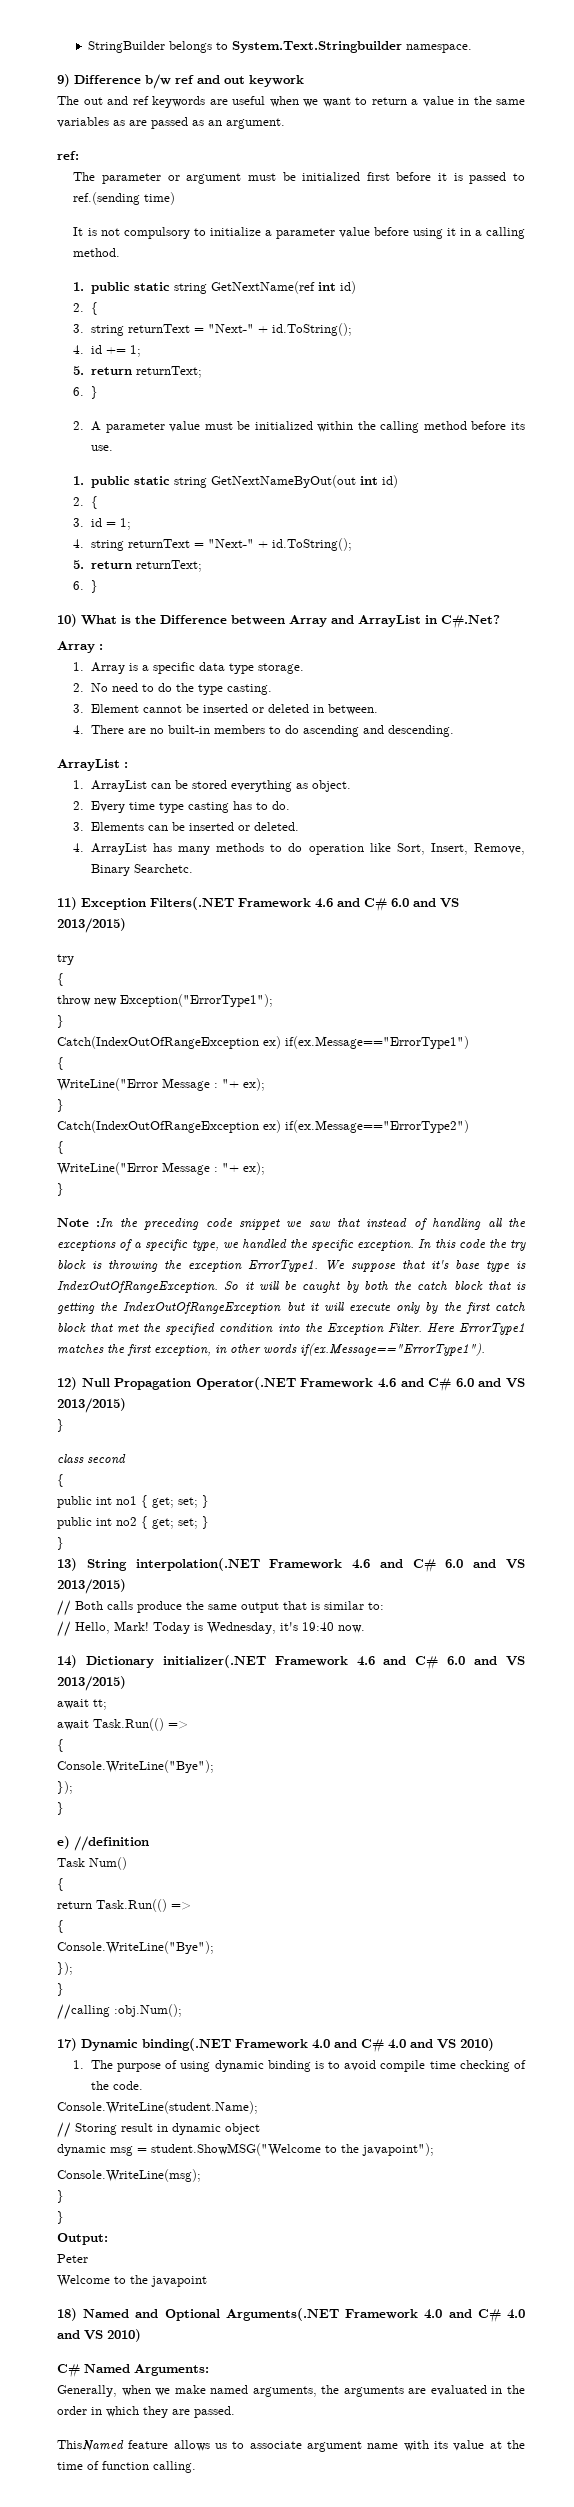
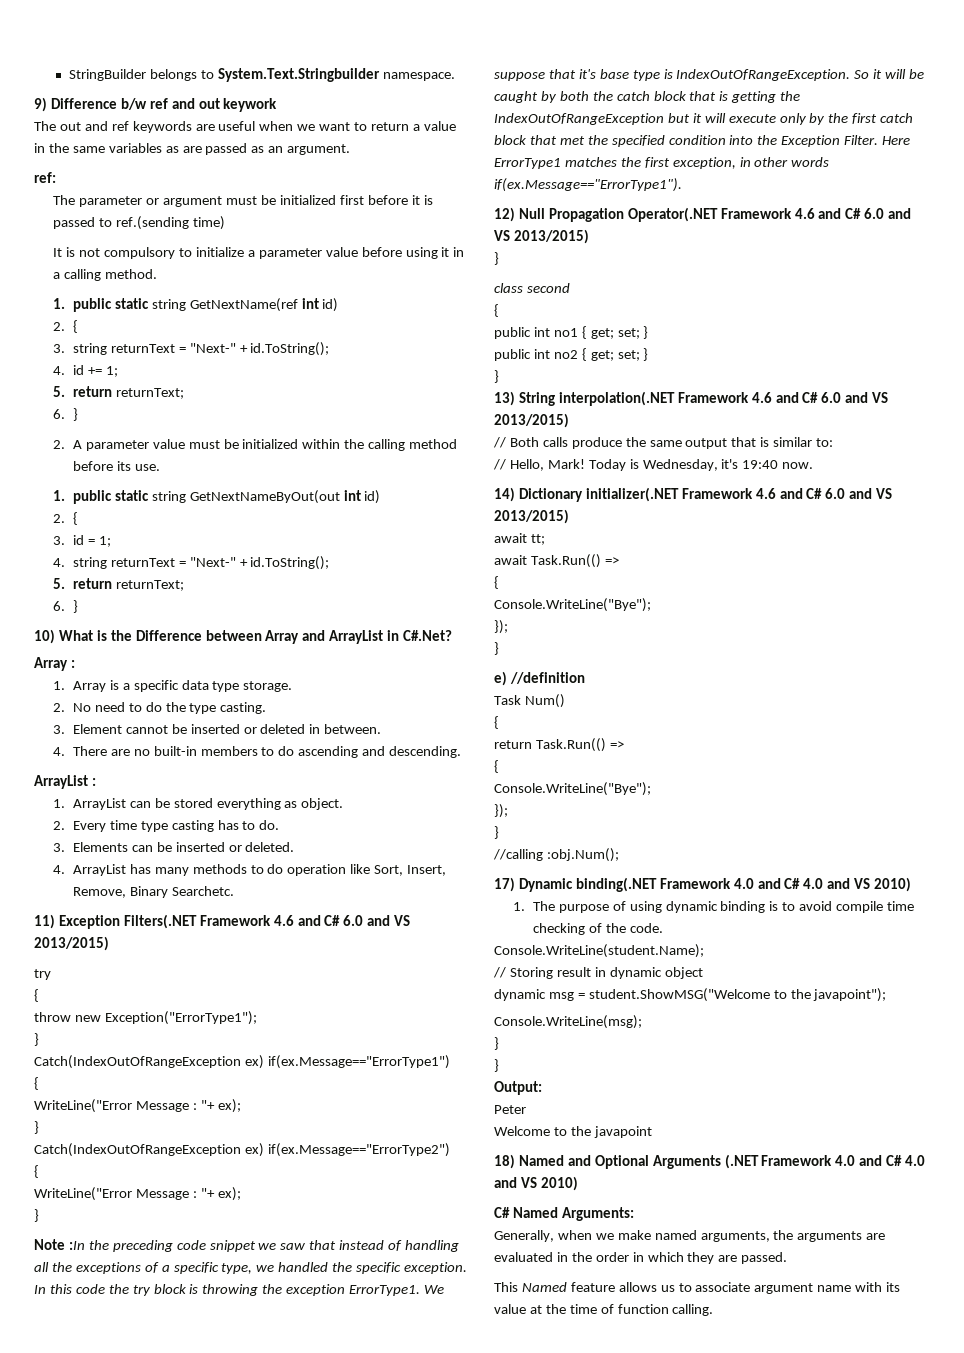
- 18) Named and Optional Arguments(.NET Framework 4.0 and C# 4.0 and VS 2010)
+ 18) Named and Optional Arguments (.NET Framework 4.0 and C# 4.0 and VS 2010)
- ThisNamed feature allows us to associate argument name with its value at the time of function calling.
+ This Named feature allows us to associate argument name with its value at the time of function calling.

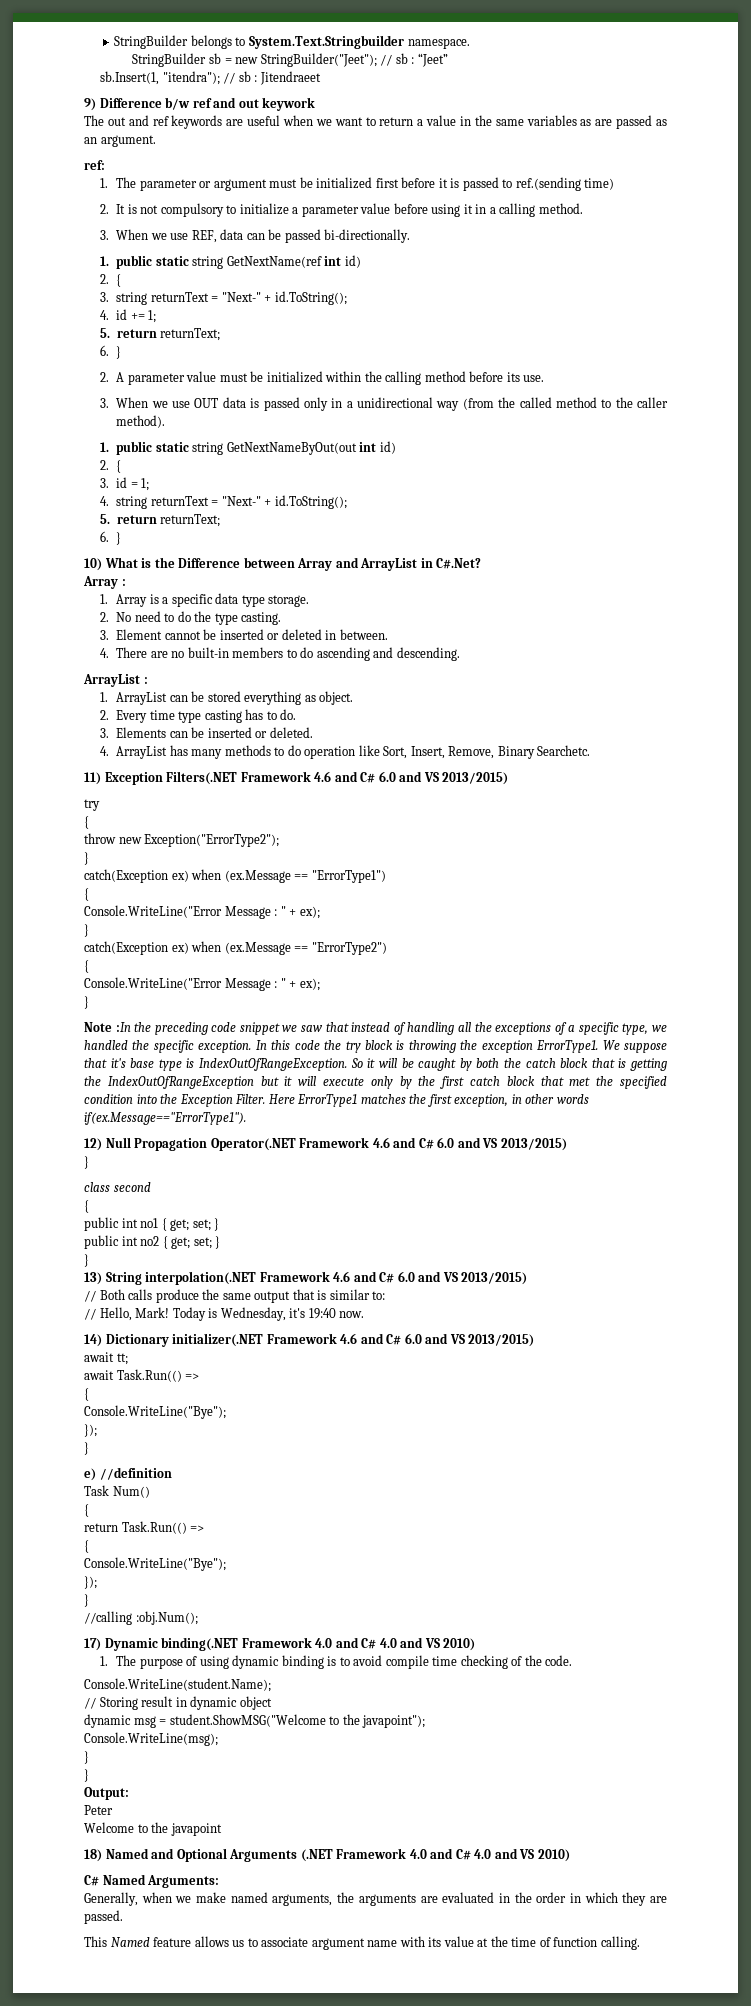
+ StringBuilder sb = new StringBuilder("Jeet"); // sb : “Jeet”
+ sb.Insert(1, "itendra"); // sb : Jitendraeet
- The parameter or argument must be initialized first before it is passed to ref.(sending time)
+ 1. The parameter or argument must be initialized first before it is passed to ref.(sending time)
- It is not compulsory to initialize a parameter value before using it in a calling method.
+ 2. It is not compulsory to initialize a parameter value before using it in a calling method.
+ 3. When we use REF, data can be passed bi-directionally.
+ 3. When we use OUT data is passed only in a unidirectional way (from the called method to the caller method).
- throw new Exception("ErrorType1");
+ throw new Exception("ErrorType2");
  }
- Catch(IndexOutOfRangeException ex) if(ex.Message=="ErrorType1")
+ catch(Exception ex) when (ex.Message == "ErrorType1")
  {
- WriteLine("Error Message : "+ ex);
+ Console.WriteLine("Error Message : " + ex);
  }
- Catch(IndexOutOfRangeException ex) if(ex.Message=="ErrorType2")
+ catch(Exception ex) when (ex.Message == "ErrorType2")
  {
- WriteLine("Error Message : "+ ex);
+ Console.WriteLine("Error Message : " + ex);

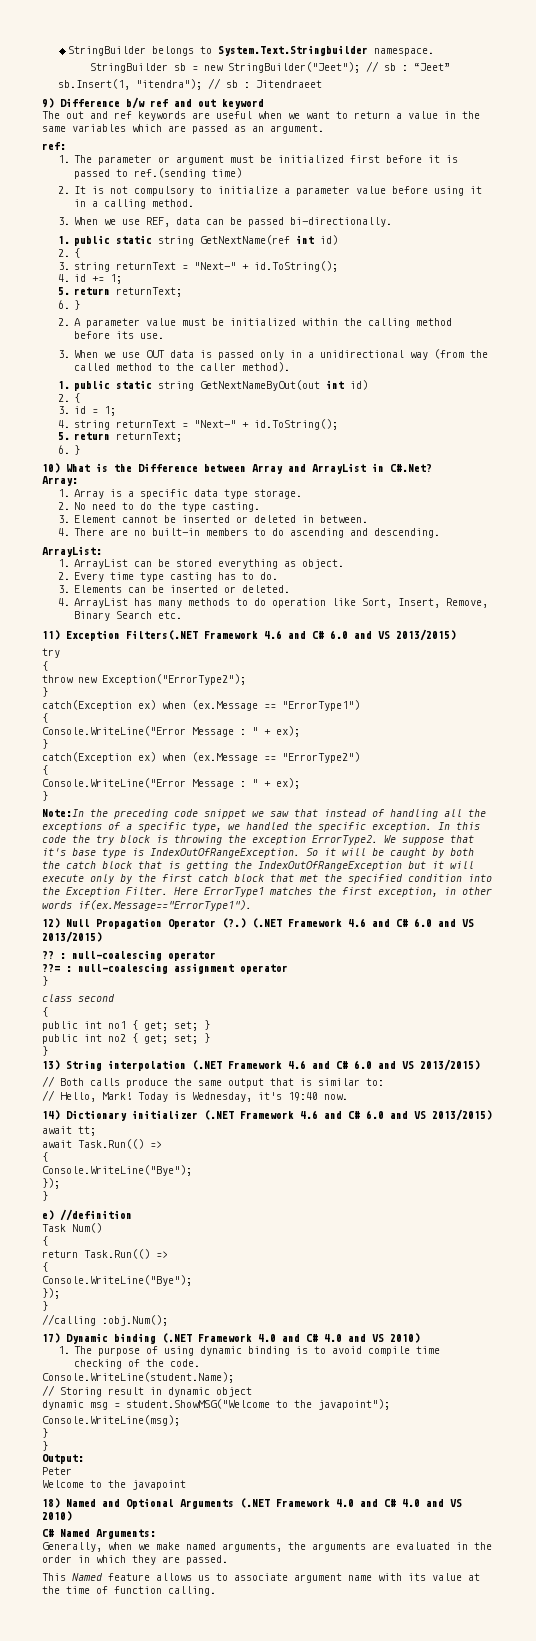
- 9) Difference b/w ref and out keywork
+ 9) Difference b/w ref and out keyword
- The out and ref keywords are useful when we want to return a value in the same variables as are passed as an argument.
+ The out and ref keywords are useful when we want to return a value in the same variables which are passed as an argument.
- Array :
+ Array:
- ArrayList :
+ ArrayList:
- 4. ArrayList has many methods to do operation like Sort, Insert, Remove, Binary Searchetc.
+ 4. ArrayList has many methods to do operation like Sort, Insert, Remove, Binary Search etc.
- Note :In the preceding code snippet we saw that instead of handling all the exceptions of a specific type, we handled the specific exception.
+ Note:In the preceding code snippet we saw that instead of handling all the exceptions of a specific type, we handled the specific exception.
- In this code the try block is throwing the exception ErrorType1.
+ In this code the try block is throwing the exception ErrorType2.
- 12) Null Propagation Operator(.NET Framework 4.6 and C# 6.0 and VS 2013/2015)
+ 12) Null Propagation Operator (?.) (.NET Framework 4.6 and C# 6.0 and VS 2013/2015)
+ ?? : null-coalescing operator
+ ??= : null-coalescing assignment operator
- 13) String interpolation(.NET Framework 4.6 and C# 6.0 and VS 2013/2015)
+ 13) String interpolation (.NET Framework 4.6 and C# 6.0 and VS 2013/2015)
- 14) Dictionary initializer(.NET Framework 4.6 and C# 6.0 and VS 2013/2015)
+ 14) Dictionary initializer (.NET Framework 4.6 and C# 6.0 and VS 2013/2015)
- 17) Dynamic binding(.NET Framework 4.0 and C# 4.0 and VS 2010)
+ 17) Dynamic binding (.NET Framework 4.0 and C# 4.0 and VS 2010)

